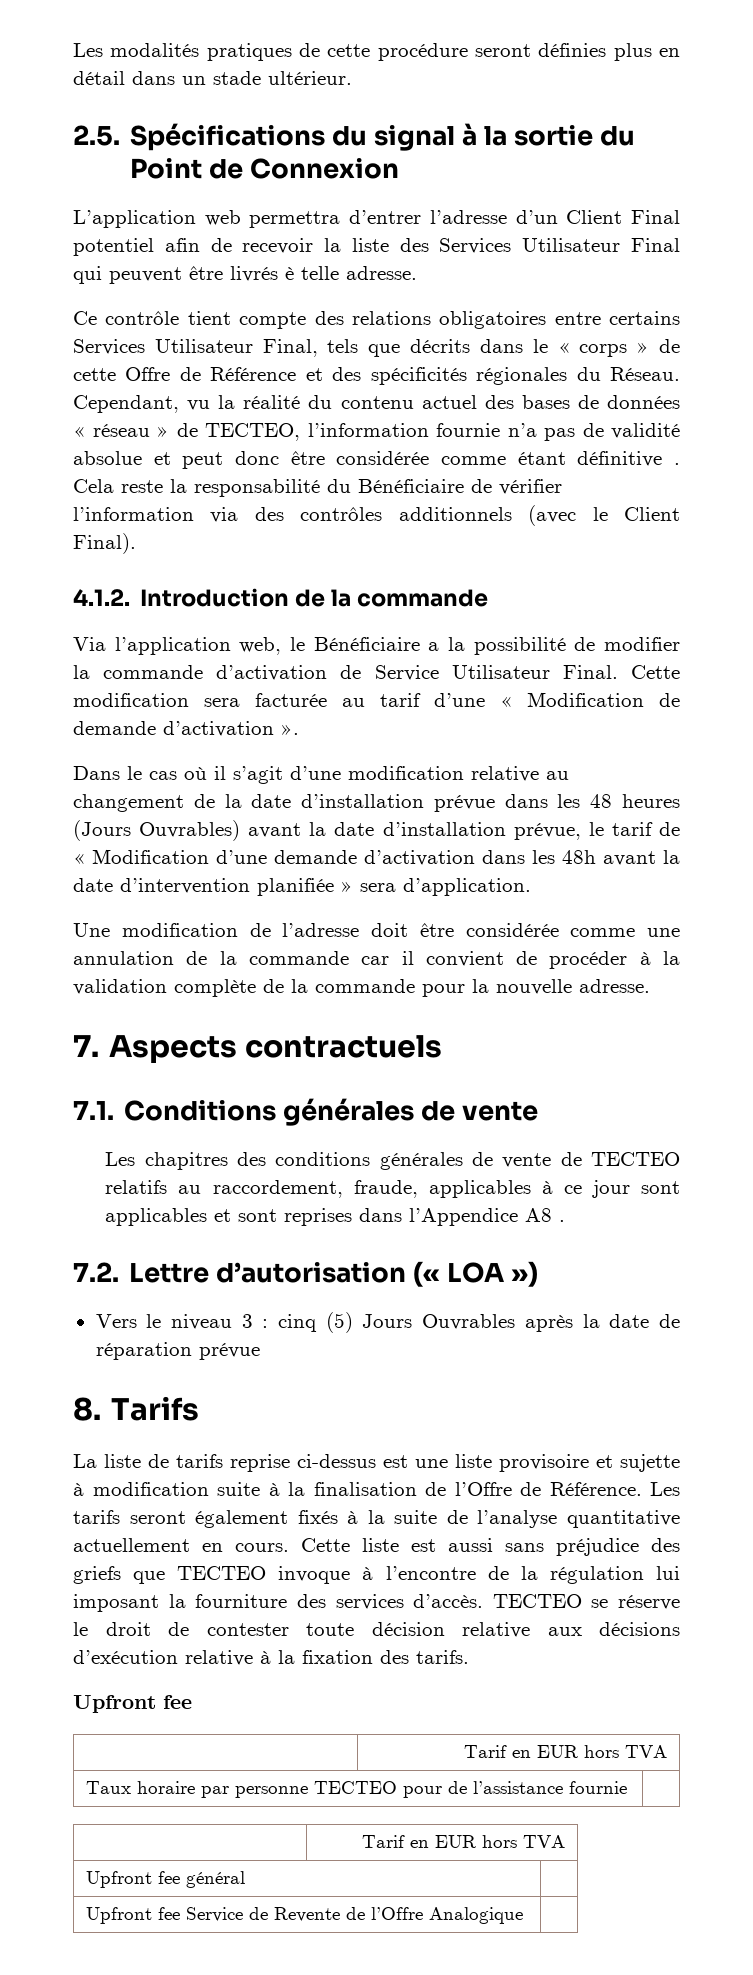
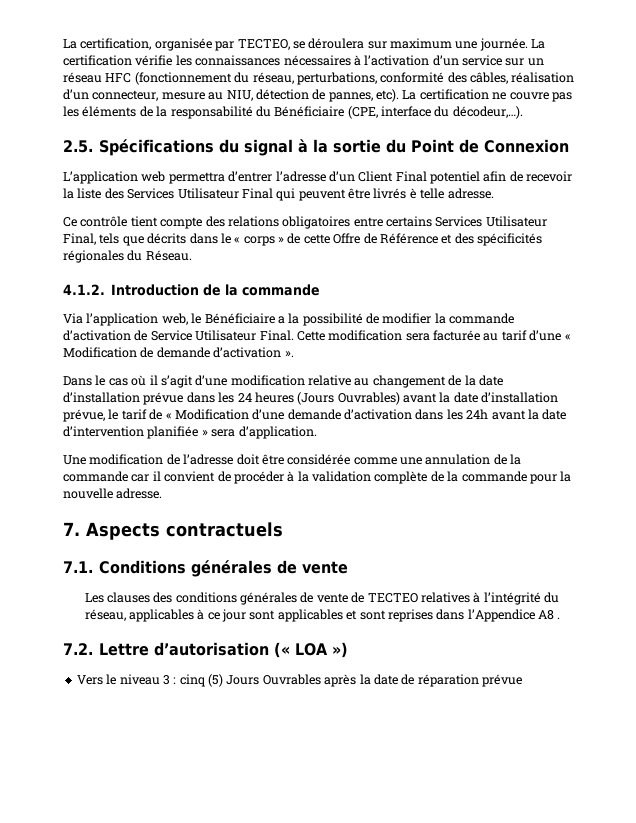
- Les modalités pratiques de cette procédure seront définies plus en détail dans un stade ultérieur.
+ La certification, organisée par TECTEO, se déroulera sur maximum une journée. La certification vérifie les connaissances nécessaires à l’activation d’un service sur un réseau HFC (fonctionnement du réseau, perturbations, conformité des câbles, réalisation d’un connecteur, mesure au NIU, détection de pannes, etc). La certification ne couvre pas les éléments de la responsabilité du Bénéficiaire (CPE, interface du décodeur,…).
- Cependant, vu la réalité du contenu actuel des bases de données « réseau » de TECTEO, l’information fournie n’a pas de validité absolue et peut donc être considérée comme étant définitive . Cela reste la responsabilité du Bénéficiaire de vérifier l’information via des contrôles additionnels (avec le Client Final).
- Dans le cas où il s’agit d’une modification relative au changement de la date d’installation prévue dans les 48 heures (Jours Ouvrables) avant la date d’installation prévue, le tarif de « Modification d’une demande d’activation dans les 48h avant la date d’intervention planifiée » sera d’application.
+ Dans le cas où il s’agit d’une modification relative au changement de la date d’installation prévue dans les 24 heures (Jours Ouvrables) avant la date d’installation prévue, le tarif de « Modification d’une demande d’activation dans les 24h avant la date d’intervention planifiée » sera d’application.
- Les chapitres des conditions générales de vente de TECTEO relatifs au raccordement, fraude, applicables à ce jour sont applicables et sont reprises dans l’Appendice A8 .
+ Les clauses des conditions générales de vente de TECTEO relatives à l’intégrité du réseau, applicables à ce jour sont applicables et sont reprises dans l’Appendice A8 .
- 8. Tarifs
- La liste de tarifs reprise ci-dessus est une liste provisoire et sujette à modification suite à la finalisation de l’Offre de Référence. Les tarifs seront également fixés à la suite de l’analyse quantitative actuellement en cours. Cette liste est aussi sans préjudice des griefs que TECTEO invoque à l’encontre de la régulation lui imposant la fourniture des services d’accès. TECTEO se réserve le droit de contester toute décision relative aux décisions d’exécution relative à la fixation des tarifs.
- Upfront fee
- | Tarif en EUR hors TVA
- Taux horaire par personne TECTEO pour de l’assistance fournie |
- | Tarif en EUR hors TVA
- Upfront fee général |
- Upfront fee Service de Revente de l’Offre Analogique |

